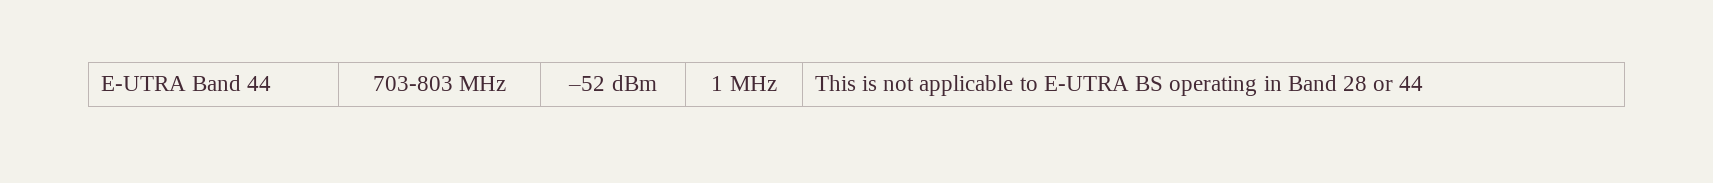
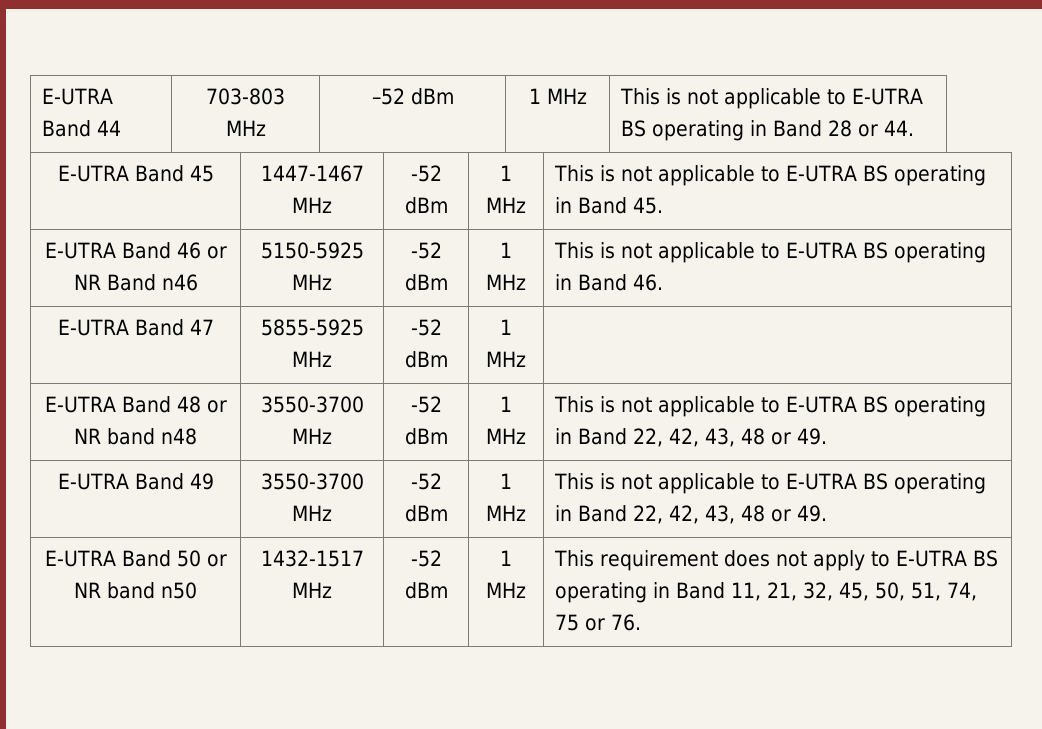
- E-UTRA Band 44 | 703-803 MHz | –52 dBm | 1 MHz | This is not applicable to E-UTRA BS operating in Band 28 or 44
+ E-UTRA Band 44 | 703-803 MHz | –52 dBm | 1 MHz | This is not applicable to E-UTRA BS operating in Band 28 or 44.
+ E-UTRA Band 45 | 1447-1467 MHz | -52 dBm | 1 MHz | This is not applicable to E-UTRA BS operating in Band 45.
+ E-UTRA Band 46 or NR Band n46 | 5150-5925 MHz | -52 dBm | 1 MHz | This is not applicable to E-UTRA BS operating in Band 46.
+ E-UTRA Band 47 | 5855-5925 MHz | -52 dBm | 1 MHz |
+ E-UTRA Band 48 or NR band n48 | 3550-3700 MHz | -52 dBm | 1 MHz | This is not applicable to E-UTRA BS operating in Band 22, 42, 43, 48 or 49.
+ E-UTRA Band 49 | 3550-3700 MHz | -52 dBm | 1 MHz | This is not applicable to E-UTRA BS operating in Band 22, 42, 43, 48 or 49.
+ E-UTRA Band 50 or NR band n50 | 1432-1517 MHz | -52 dBm | 1 MHz | This requirement does not apply to E-UTRA BS operating in Band 11, 21, 32, 45, 50, 51, 74, 75 or 76.

